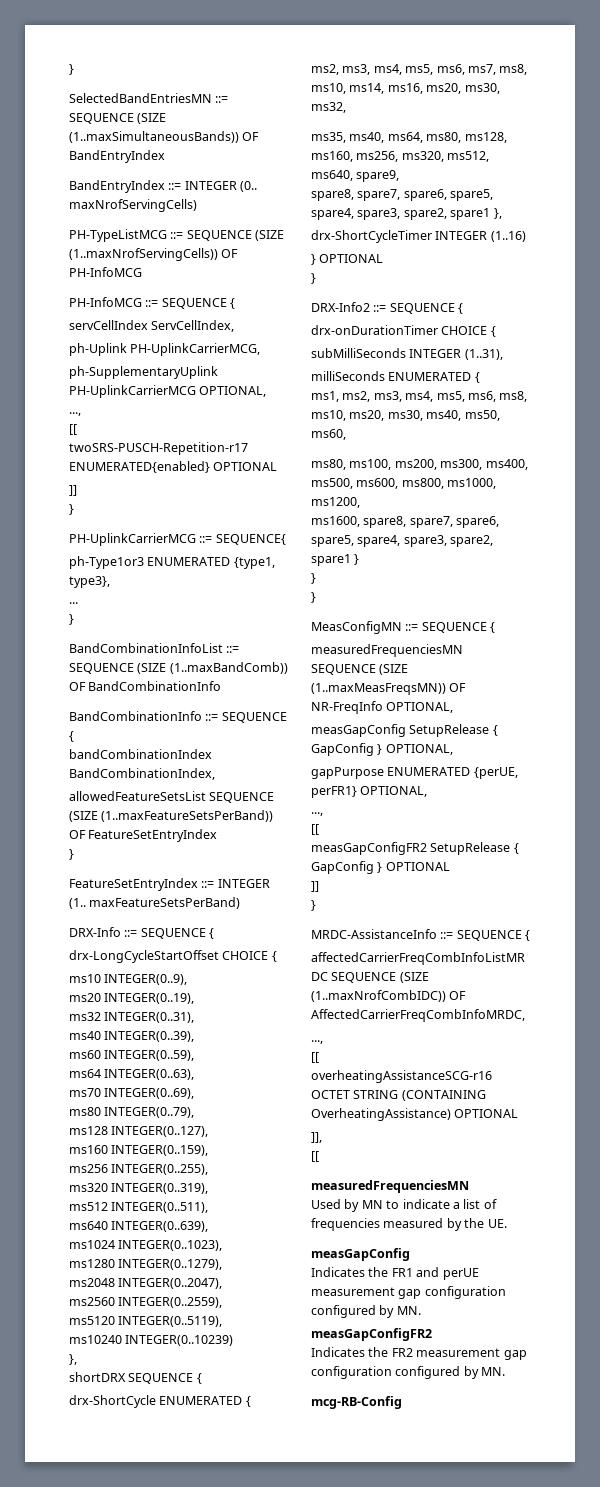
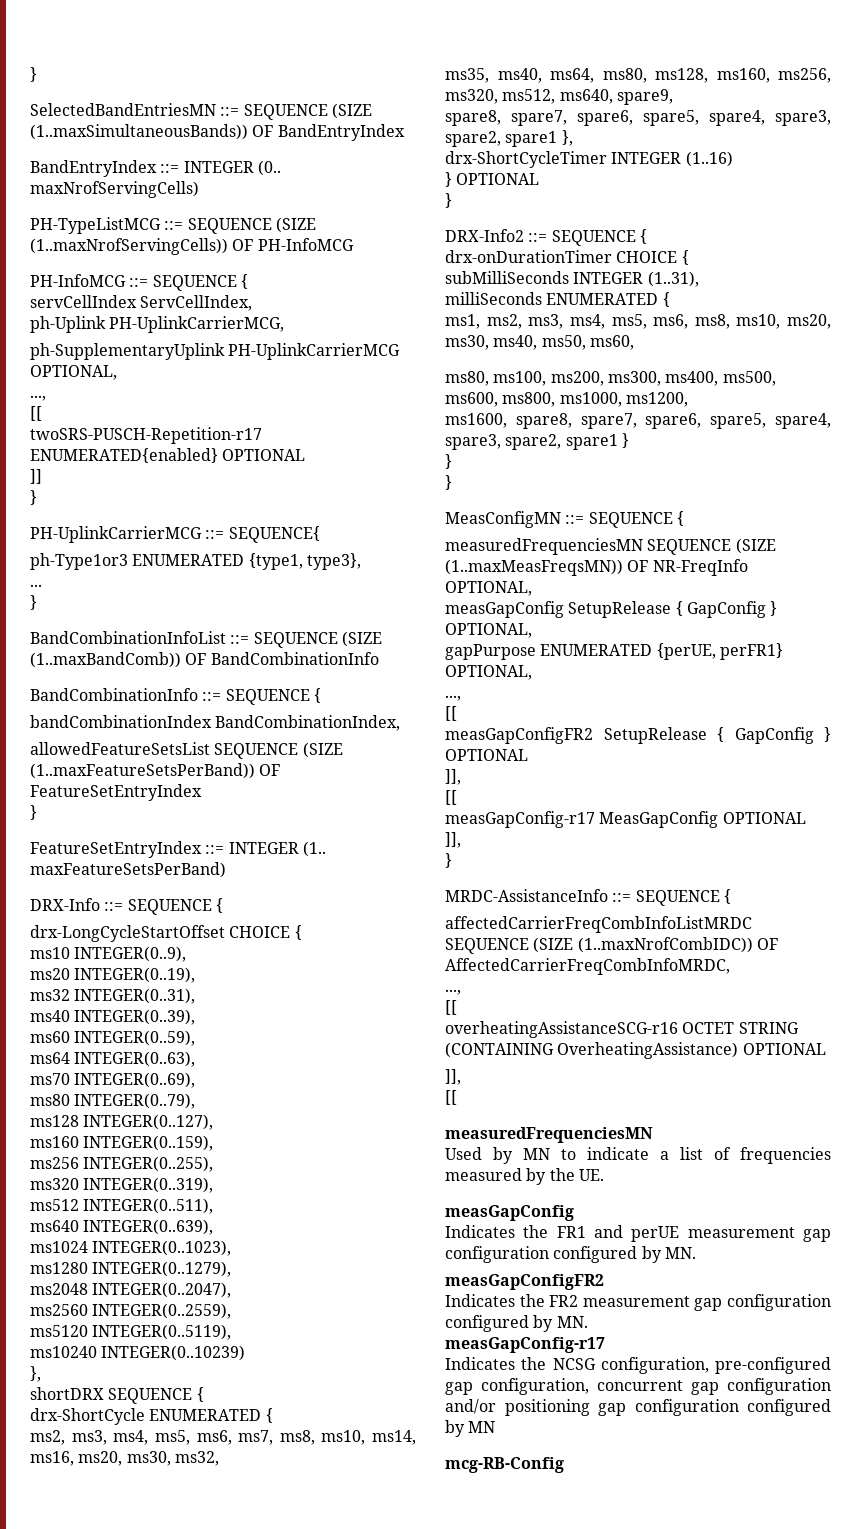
  measGapConfigFR2 SetupRelease { GapConfig } OPTIONAL
- ]]
+ ]],
+ [[
+ measGapConfig-r17 MeasGapConfig OPTIONAL
+ ]],
  Indicates the FR2 measurement gap configuration configured by MN.
+ measGapConfig-r17
+ Indicates the NCSG configuration, pre-configured gap configuration, concurrent gap configuration and/or positioning gap configuration configured by MN

